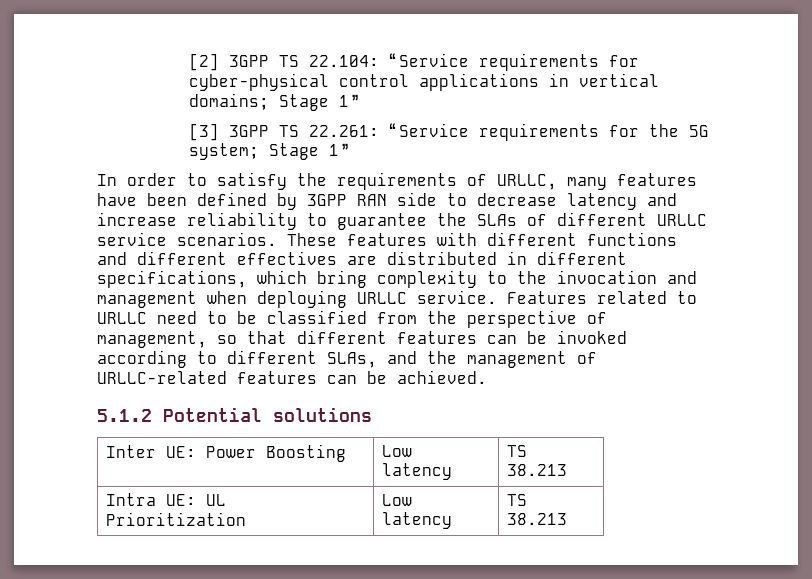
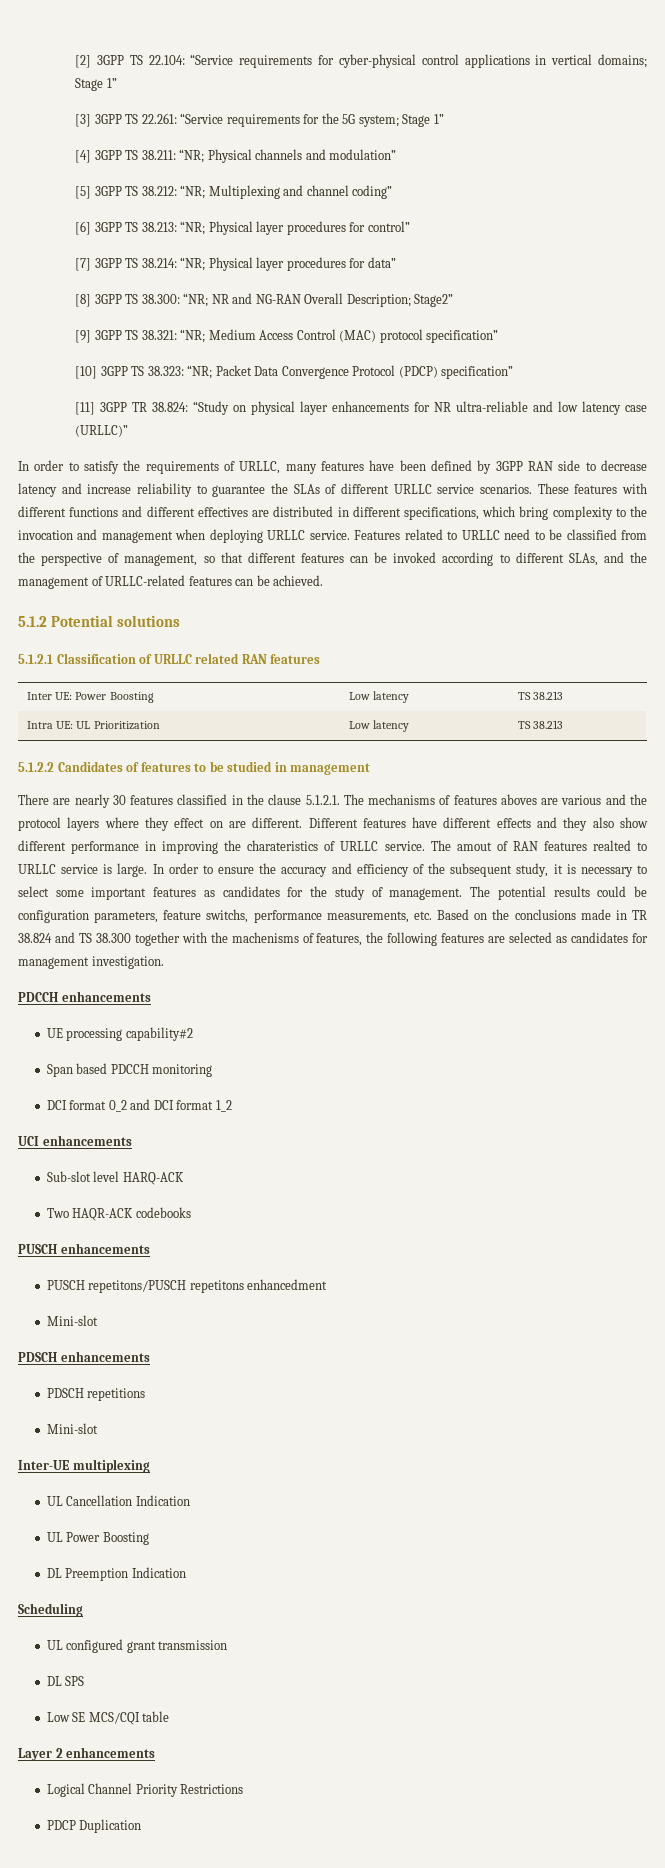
+ [4] 3GPP TS 38.211: “NR; Physical channels and modulation”
+ [5] 3GPP TS 38.212: “NR; Multiplexing and channel coding”
+ [6] 3GPP TS 38.213: “NR; Physical layer procedures for control”
+ [7] 3GPP TS 38.214: “NR; Physical layer procedures for data”
+ [8] 3GPP TS 38.300: “NR; NR and NG-RAN Overall Description; Stage2”
+ [9] 3GPP TS 38.321: “NR; Medium Access Control (MAC) protocol specification”
+ [10] 3GPP TS 38.323: “NR; Packet Data Convergence Protocol (PDCP) specification”
+ [11] 3GPP TR 38.824: “Study on physical layer enhancements for NR ultra-reliable and low latency case (URLLC)”
+ 5.1.2.1 Classification of URLLC related RAN features
+ 5.1.2.2 Candidates of features to be studied in management
+ There are nearly 30 features classified in the clause 5.1.2.1. The mechanisms of features aboves are various and the protocol layers where they effect on are different. Different features have different effects and they also show different performance in improving the charateristics of URLLC service. The amout of RAN features realted to URLLC service is large. In order to ensure the accuracy and efficiency of the subsequent study, it is necessary to select some important features as candidates for the study of management. The potential results could be configuration parameters, feature switchs, performance measurements, etc. Based on the conclusions made in TR 38.824 and TS 38.300 together with the machenisms of features, the following features are selected as candidates for management investigation.
+ PDCCH enhancements
+ UE processing capability#2
+ Span based PDCCH monitoring
+ DCI format 0_2 and DCI format 1_2
+ UCI enhancements
+ Sub-slot level HARQ-ACK
+ Two HAQR-ACK codebooks
+ PUSCH enhancements
+ PUSCH repetitons/PUSCH repetitons enhancedment
+ Mini-slot
+ PDSCH enhancements
+ PDSCH repetitions
+ Mini-slot
+ Inter-UE multiplexing
+ UL Cancellation Indication
+ UL Power Boosting
+ DL Preemption Indication
+ Scheduling
+ UL configured grant transmission
+ DL SPS
+ Low SE MCS/CQI table
+ Layer 2 enhancements
+ Logical Channel Priority Restrictions
+ PDCP Duplication

